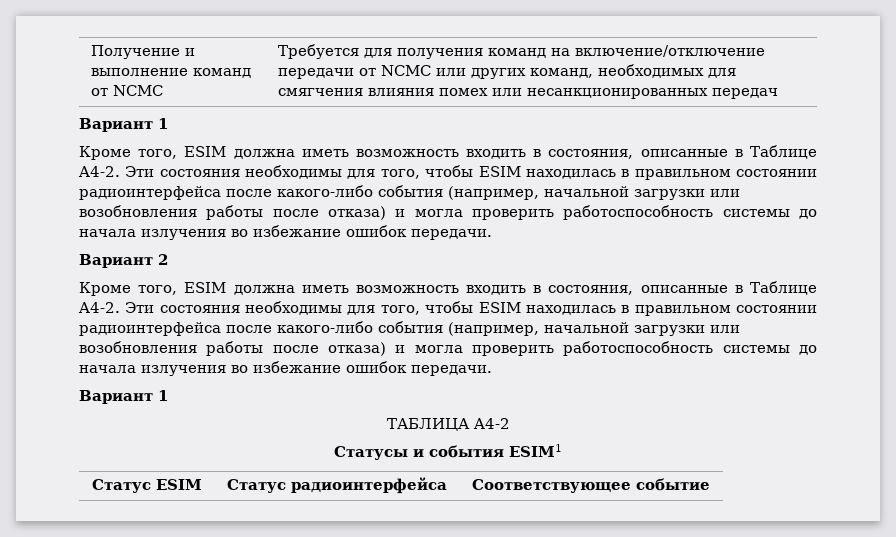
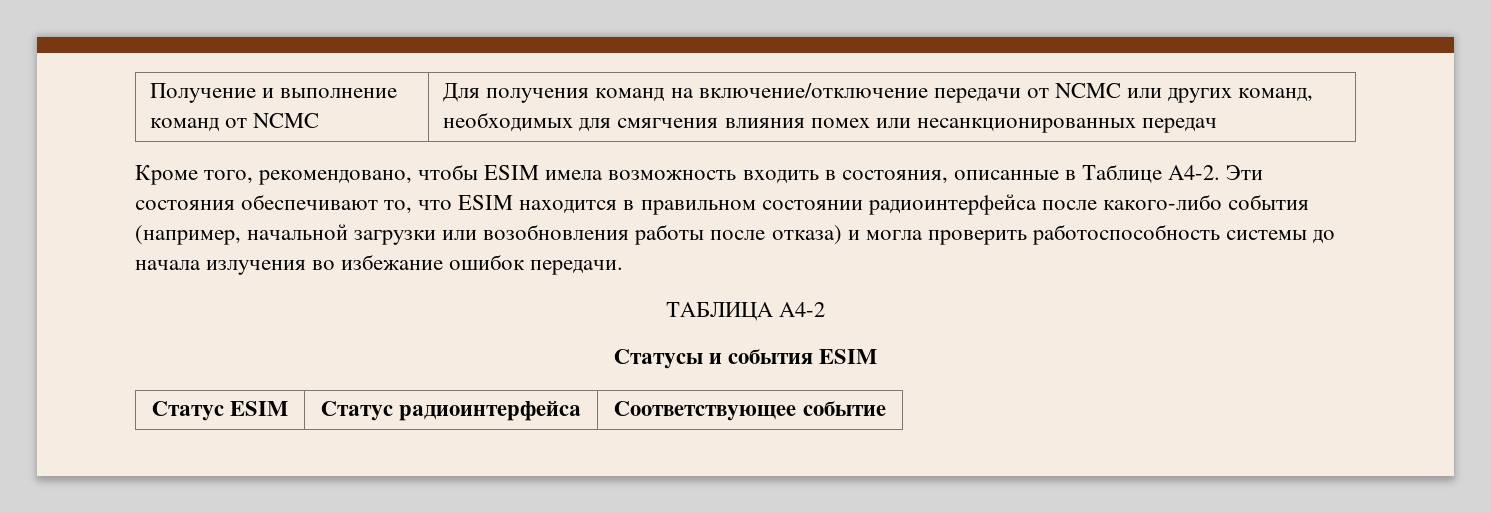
- Получение и выполнение команд от NCMC | Требуется для получения команд на включение/отключение передачи от NCMC или других команд, необходимых для смягчения влияния помех или несанкционированных передач
- Вариант 1
- Кроме того, ESIM должна иметь возможность входить в состояния, описанные в Таблице A4-2. Эти состояния необходимы для того, чтобы ESIM находилась в правильном состоянии радиоинтерфейса после какого-либо события (например, начальной загрузки или возобновления работы после отказа) и могла проверить работоспособность системы до начала излучения во избежание ошибок передачи.
+ Получение и выполнение команд от NCMC | Для получения команд на включение/отключение передачи от NCMC или других команд, необходимых для смягчения влияния помех или несанкционированных передач
+ Кроме того, рекомендовано, чтобы ESIM имела возможность входить в состояния, описанные в Таблице A4-2. Эти состояния обеспечивают то, что ESIM находится в правильном состоянии радиоинтерфейса после какого-либо события (например, начальной загрузки или возобновления работы после отказа) и могла проверить работоспособность системы до начала излучения во избежание ошибок передачи.
- Вариант 2
- Кроме того, ESIM должна иметь возможность входить в состояния, описанные в Таблице A4-2. Эти состояния необходимы для того, чтобы ESIM находилась в правильном состоянии радиоинтерфейса после какого-либо события (например, начальной загрузки или возобновления работы после отказа) и могла проверить работоспособность системы до начала излучения во избежание ошибок передачи.
- Вариант 1
- Статусы и события ESIM1
+ Статусы и события ESIM

